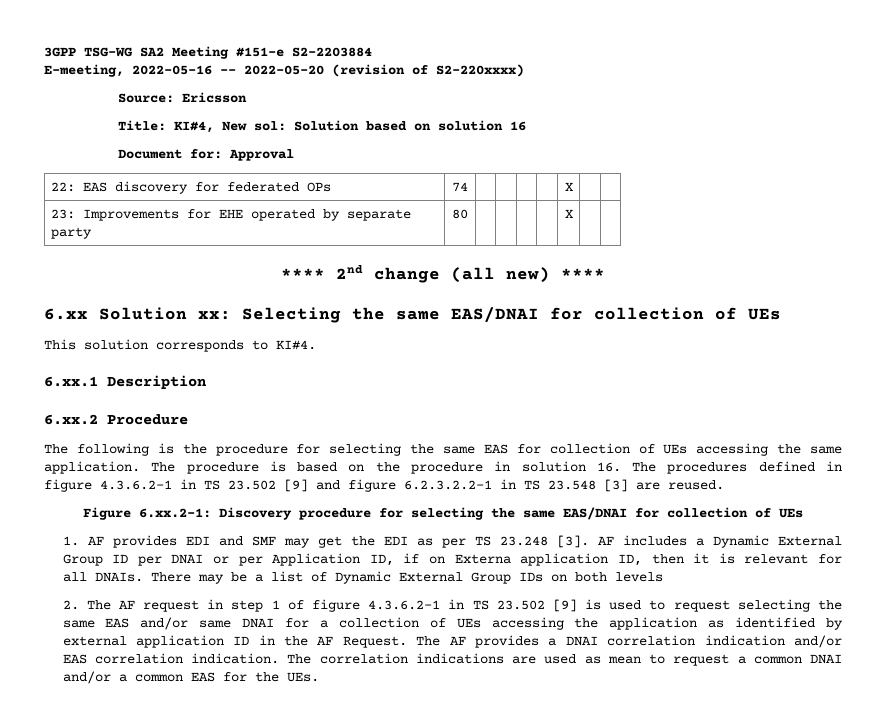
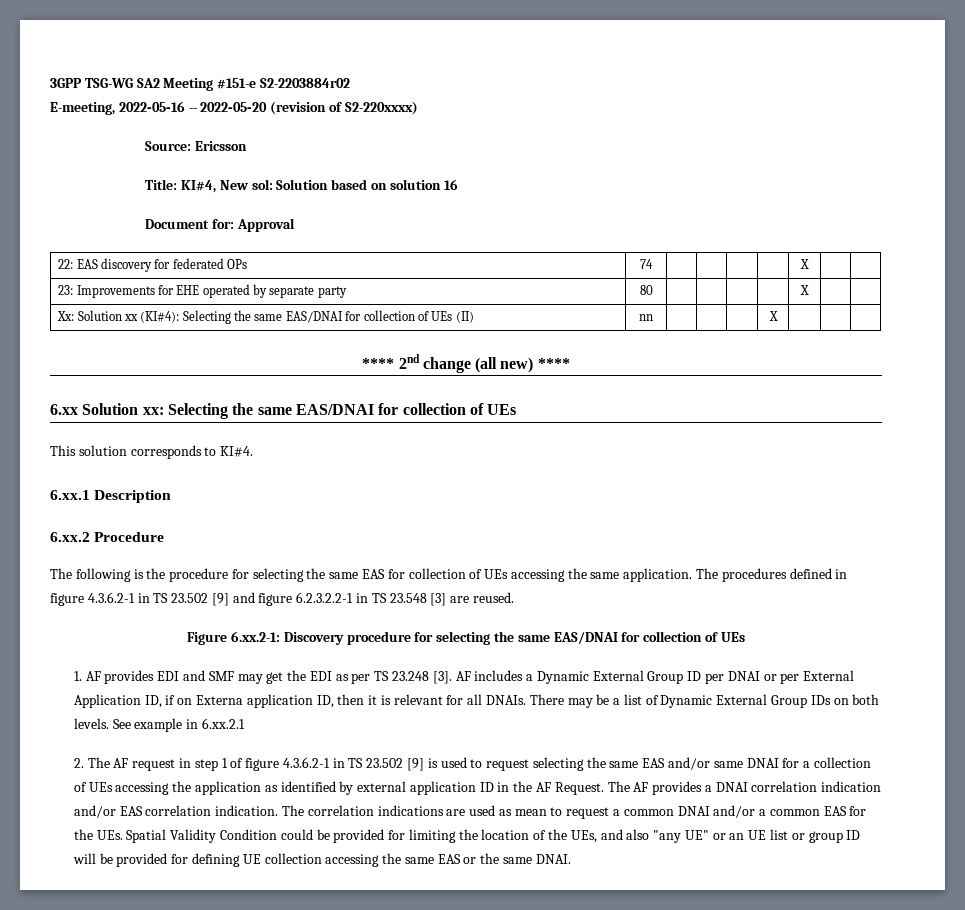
- 3GPP TSG-WG SA2 Meeting #151-e S2-2203884
+ 3GPP TSG-WG SA2 Meeting #151-e S2-2203884r02
+ Xx: Solution xx (KI#4): Selecting the same EAS/DNAI for collection of UEs (II) | nn | | | | X | | |
- The procedure is based on the procedure in solution 16. The procedures defined in figure 4.3.6.2-1 in TS 23.502 [9] and figure 6.2.3.2.2-1 in TS 23.548 [3] are reused.
+ The procedures defined in figure 4.3.6.2-1 in TS 23.502 [9] and figure 6.2.3.2.2-1 in TS 23.548 [3] are reused.
- AF includes a Dynamic External Group ID per DNAI or per Application ID, if on Externa application ID, then it is relevant for all DNAIs.
+ AF includes a Dynamic External Group ID per DNAI or per External Application ID, if on Externa application ID, then it is relevant for all DNAIs.
- There may be a list of Dynamic External Group IDs on both levels
+ There may be a list of Dynamic External Group IDs on both levels. See example in 6.xx.2.1
- The correlation indications are used as mean to request a common DNAI and/or a common EAS for the UEs.
+ The correlation indications are used as mean to request a common DNAI and/or a common EAS for the UEs. Spatial Validity Condition could be provided for limiting the location of the UEs, and also "any UE" or an UE list or group ID will be provided for defining UE collection accessing the same EAS or the same DNAI.

